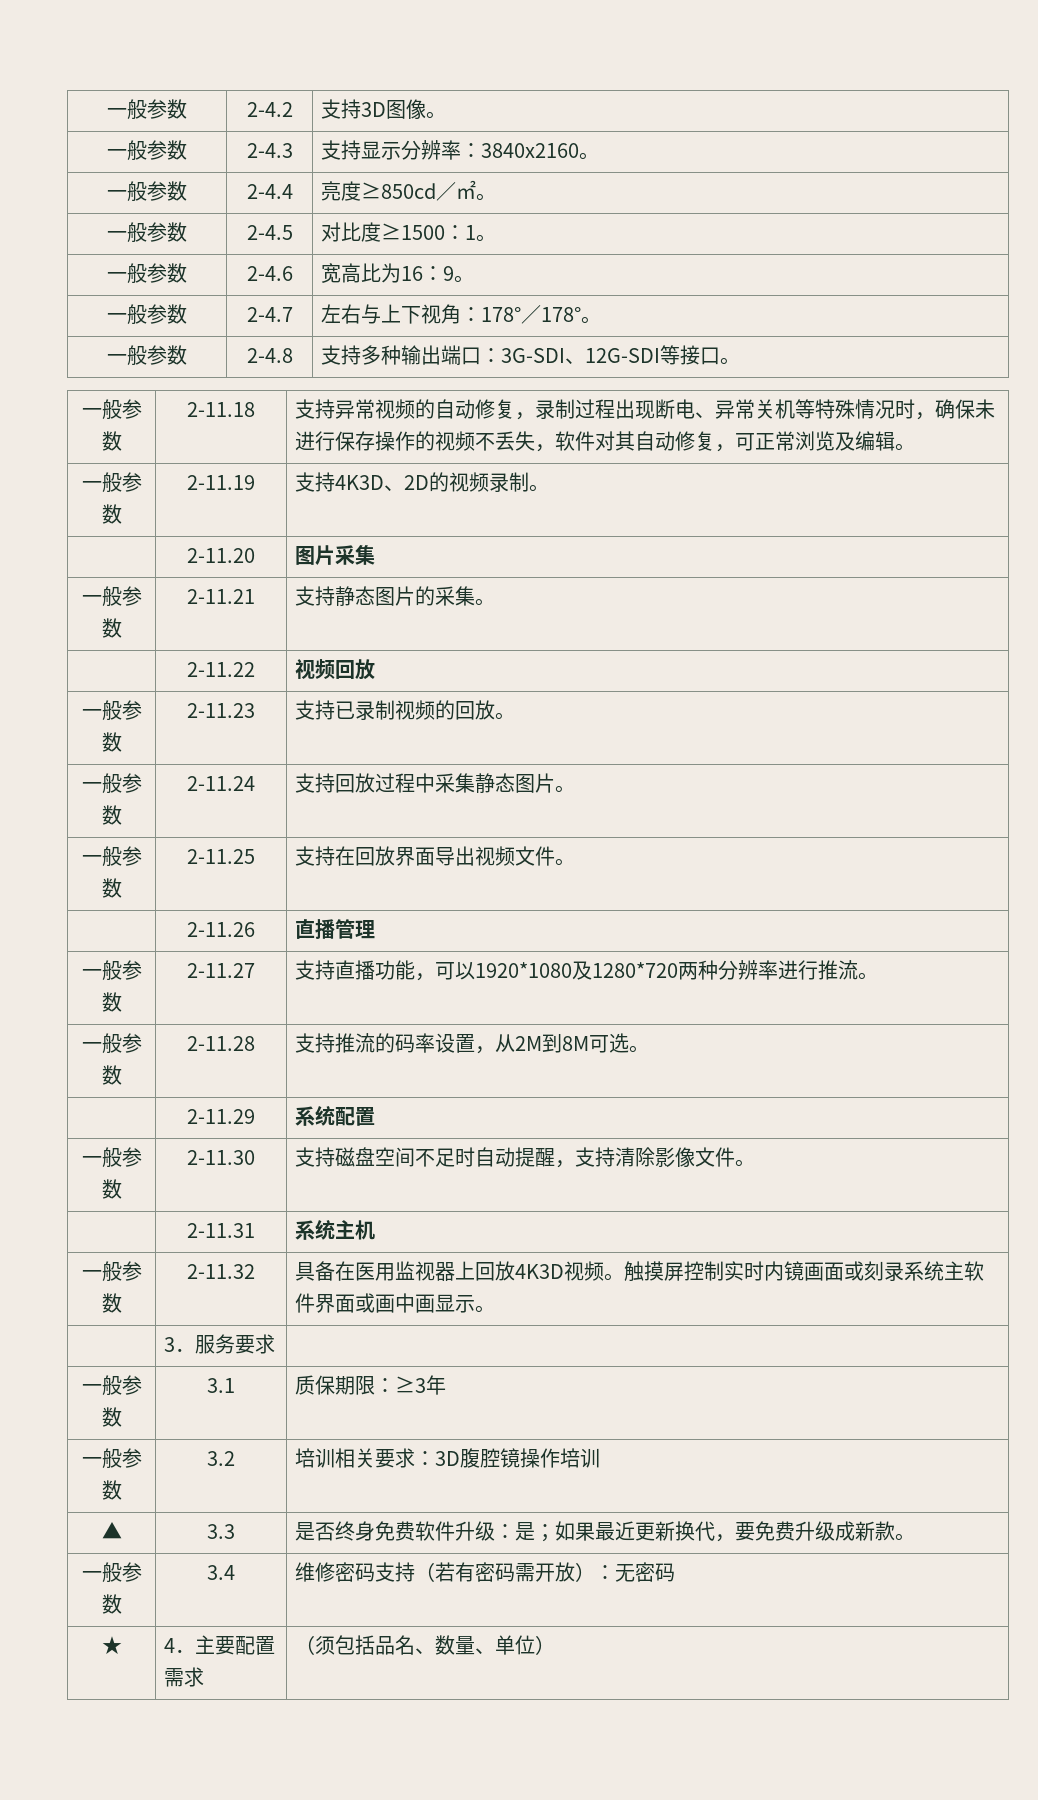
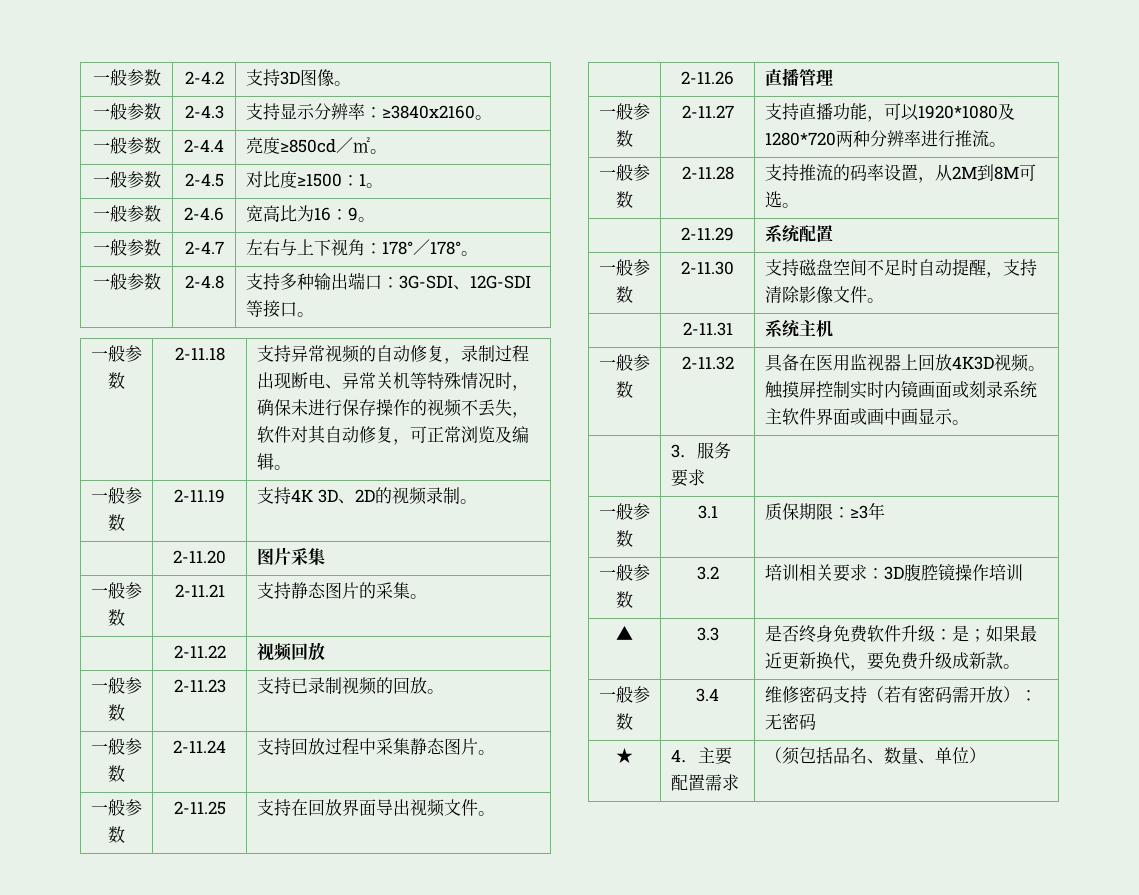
- 一般参数 | 2-4.3 | 支持显示分辨率：3840x2160。
+ 一般参数 | 2-4.3 | 支持显示分辨率：≥3840x2160。
- 一般参数 | 2-11.19 | 支持4K3D、2D的视频录制。
+ 一般参数 | 2-11.19 | 支持4K 3D、2D的视频录制。

